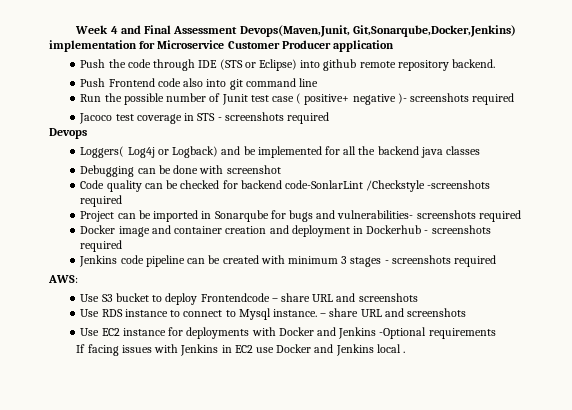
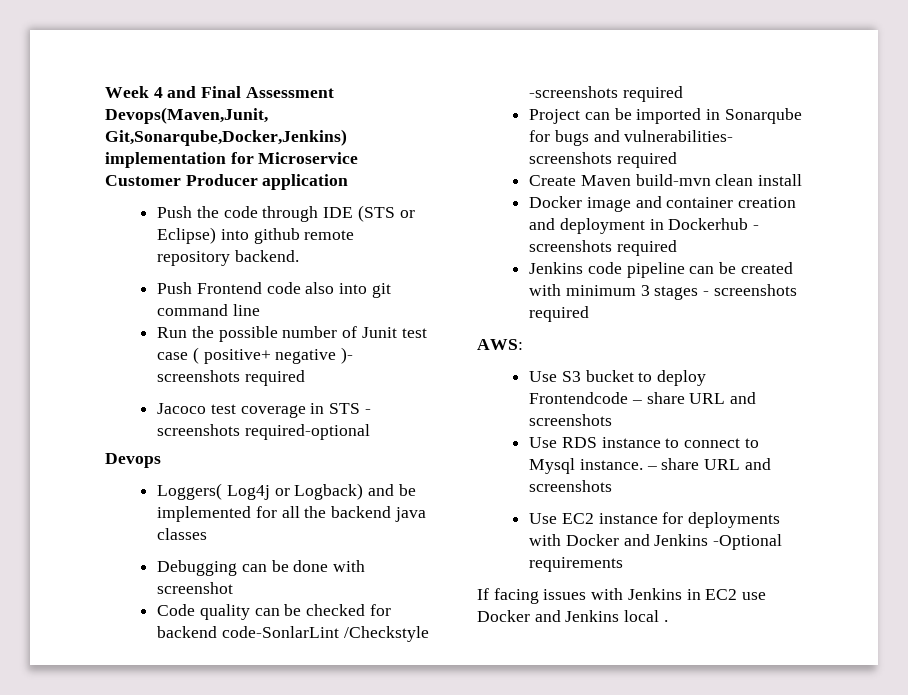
- Jacoco test coverage in STS - screenshots required
+ Jacoco test coverage in STS - screenshots required-optional
+ Create Maven build-mvn clean install

